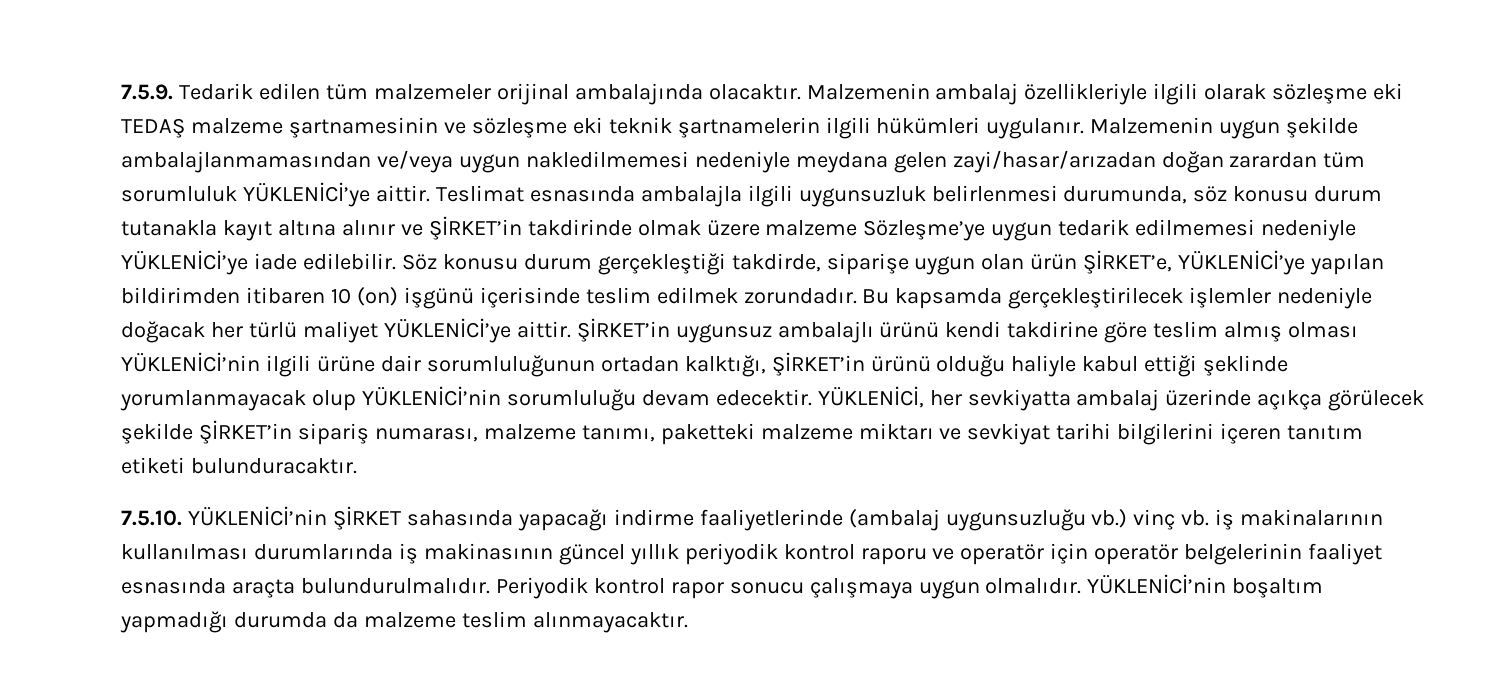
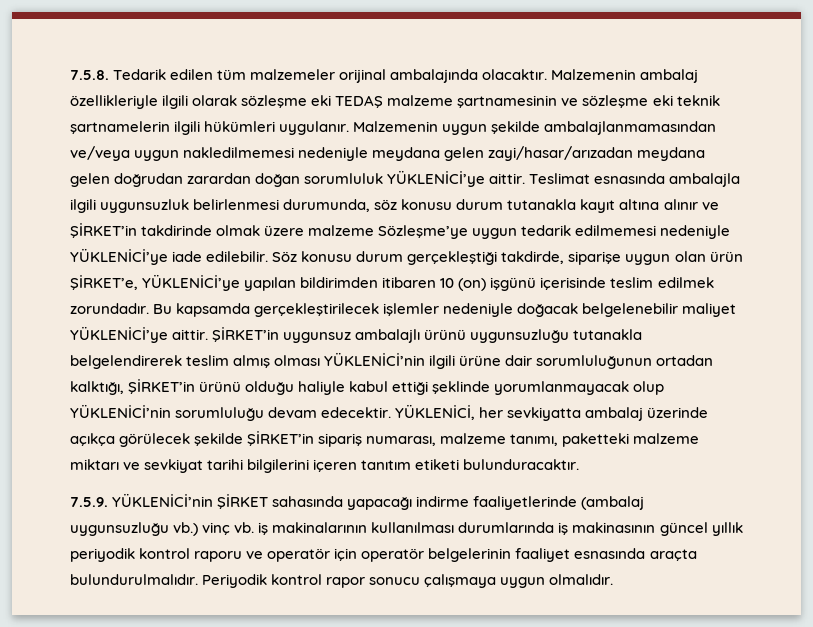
- 7.5.9. Tedarik edilen tüm malzemeler orijinal ambalajında olacaktır.
+ 7.5.8. Tedarik edilen tüm malzemeler orijinal ambalajında olacaktır.
- Malzemenin uygun şekilde ambalajlanmamasından ve/veya uygun nakledilmemesi nedeniyle meydana gelen zayi/hasar/arızadan doğan zarardan tüm sorumluluk YÜKLENİCİ’ye aittir.
+ Malzemenin uygun şekilde ambalajlanmamasından ve/veya uygun nakledilmemesi nedeniyle meydana gelen zayi/hasar/arızadan meydana gelen doğrudan zarardan doğan sorumluluk YÜKLENİCİ’ye aittir.
- Bu kapsamda gerçekleştirilecek işlemler nedeniyle doğacak her türlü maliyet YÜKLENİCİ’ye aittir.
+ Bu kapsamda gerçekleştirilecek işlemler nedeniyle doğacak belgelenebilir maliyet YÜKLENİCİ’ye aittir.
- ŞİRKET’in uygunsuz ambalajlı ürünü kendi takdirine göre teslim almış olması YÜKLENİCİ’nin ilgili ürüne dair sorumluluğunun ortadan kalktığı, ŞİRKET’in ürünü olduğu haliyle kabul ettiği şeklinde yorumlanmayacak olup YÜKLENİCİ’nin sorumluluğu devam edecektir.
+ ŞİRKET’in uygunsuz ambalajlı ürünü uygunsuzluğu tutanakla belgelendirerek teslim almış olması YÜKLENİCİ’nin ilgili ürüne dair sorumluluğunun ortadan kalktığı, ŞİRKET’in ürünü olduğu haliyle kabul ettiği şeklinde yorumlanmayacak olup YÜKLENİCİ’nin sorumluluğu devam edecektir.
- 7.5.10. YÜKLENİCİ’nin ŞİRKET sahasında yapacağı indirme faaliyetlerinde (ambalaj uygunsuzluğu vb.) vinç vb. iş makinalarının kullanılması durumlarında iş makinasının güncel yıllık periyodik kontrol raporu ve operatör için operatör belgelerinin faaliyet esnasında araçta bulundurulmalıdır.
+ 7.5.9. YÜKLENİCİ’nin ŞİRKET sahasında yapacağı indirme faaliyetlerinde (ambalaj uygunsuzluğu vb.) vinç vb. iş makinalarının kullanılması durumlarında iş makinasının güncel yıllık periyodik kontrol raporu ve operatör için operatör belgelerinin faaliyet esnasında araçta bulundurulmalıdır.
- YÜKLENİCİ’nin boşaltım yapmadığı durumda da malzeme teslim alınmayacaktır.

